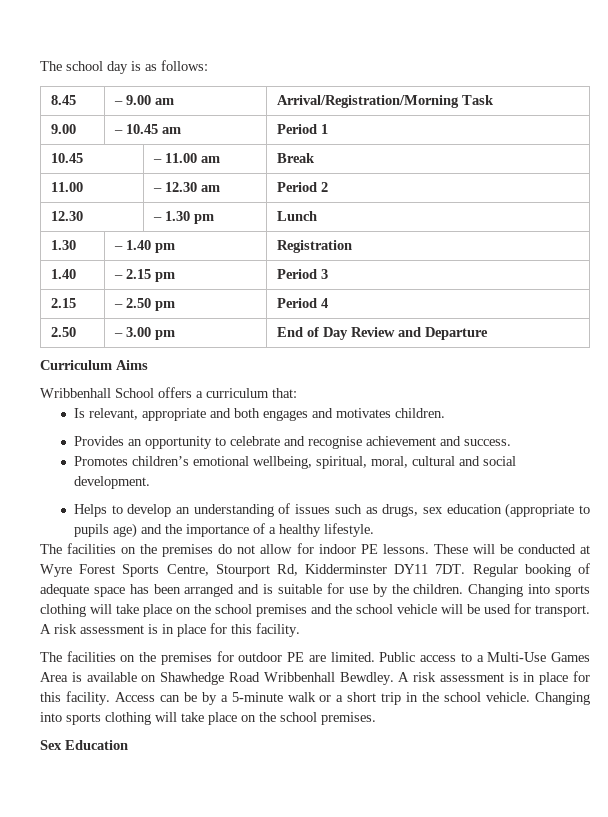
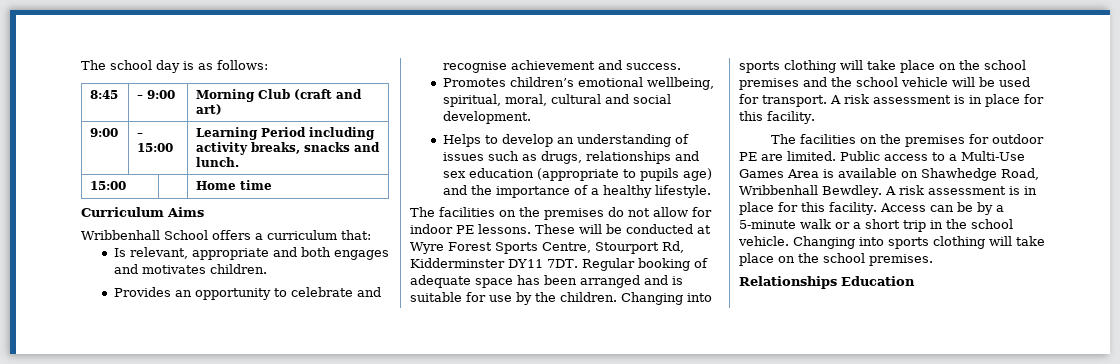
- 8.45 | – 9.00 am | Arrival/Registration/Morning Task
- 9.00 | – 10.45 am | Period 1
- 10.45 | – 11.00 am | Break
- 11.00 | – 12.30 am | Period 2
- 12.30 | – 1.30 pm | Lunch
- 1.30 | – 1.40 pm | Registration
- 1.40 | – 2.15 pm | Period 3
- 2.15 | – 2.50 pm | Period 4
- 2.50 | – 3.00 pm | End of Day Review and Departure
+ 8:45 | – 9:00 | Morning Club (craft and art)
+ 9:00 | – 15:00 | Learning Period including activity breaks, snacks and lunch.
+ 15:00 | | Home time
- Helps to develop an understanding of issues such as drugs, sex education (appropriate to pupils age) and the importance of a healthy lifestyle.
+ Helps to develop an understanding of issues such as drugs, relationships and sex education (appropriate to pupils age) and the importance of a healthy lifestyle.
- Public access to a Multi-Use Games Area is available on Shawhedge Road Wribbenhall Bewdley.
+ Public access to a Multi-Use Games Area is available on Shawhedge Road, Wribbenhall Bewdley.
- Sex Education
+ Relationships Education

